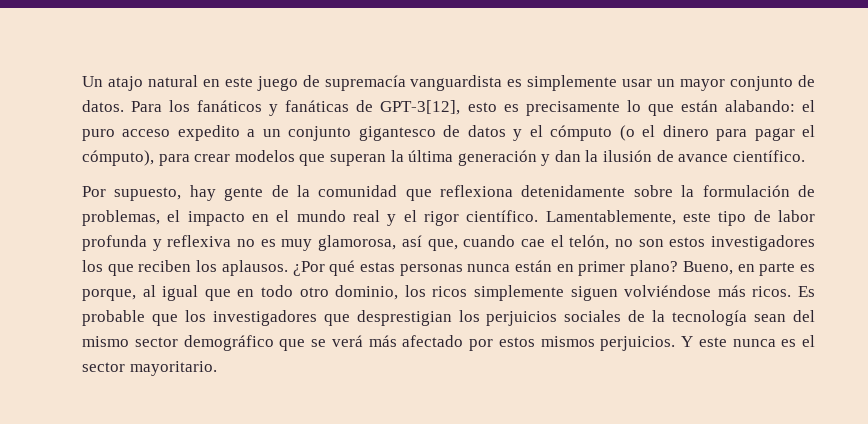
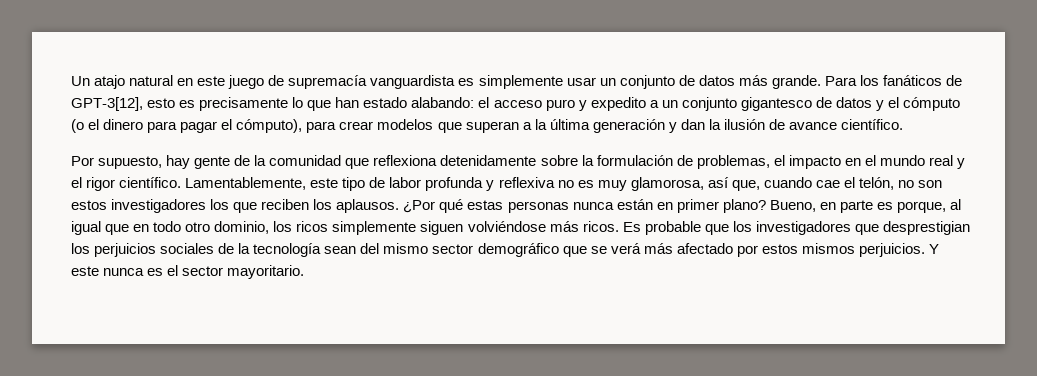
- Un atajo natural en este juego de supremacía vanguardista es simplemente usar un mayor conjunto de datos.
+ Un atajo natural en este juego de supremacía vanguardista es simplemente usar un conjunto de datos más grande.
- Para los fanáticos y fanáticas de GPT-3[12], esto es precisamente lo que están alabando: el puro acceso expedito a un conjunto gigantesco de datos y el cómputo (o el dinero para pagar el cómputo), para crear modelos que superan la última generación y dan la ilusión de avance científico.
+ Para los fanáticos de GPT-3[12], esto es precisamente lo que han estado alabando: el acceso puro y expedito a un conjunto gigantesco de datos y el cómputo (o el dinero para pagar el cómputo), para crear modelos que superan a la última generación y dan la ilusión de avance científico.

